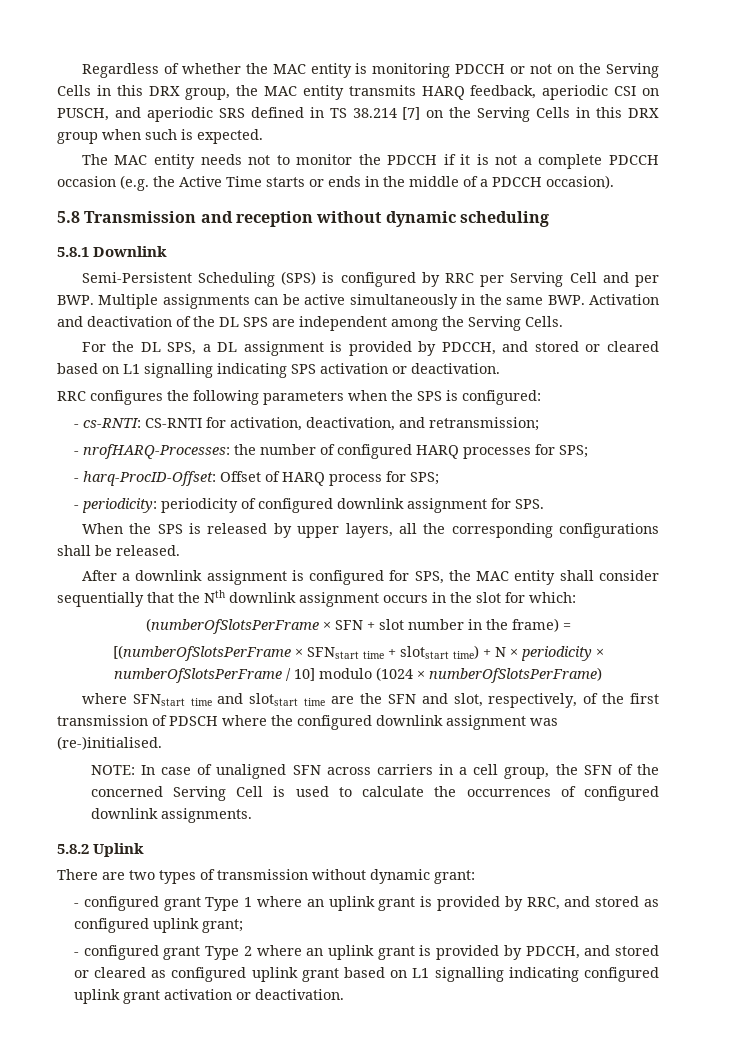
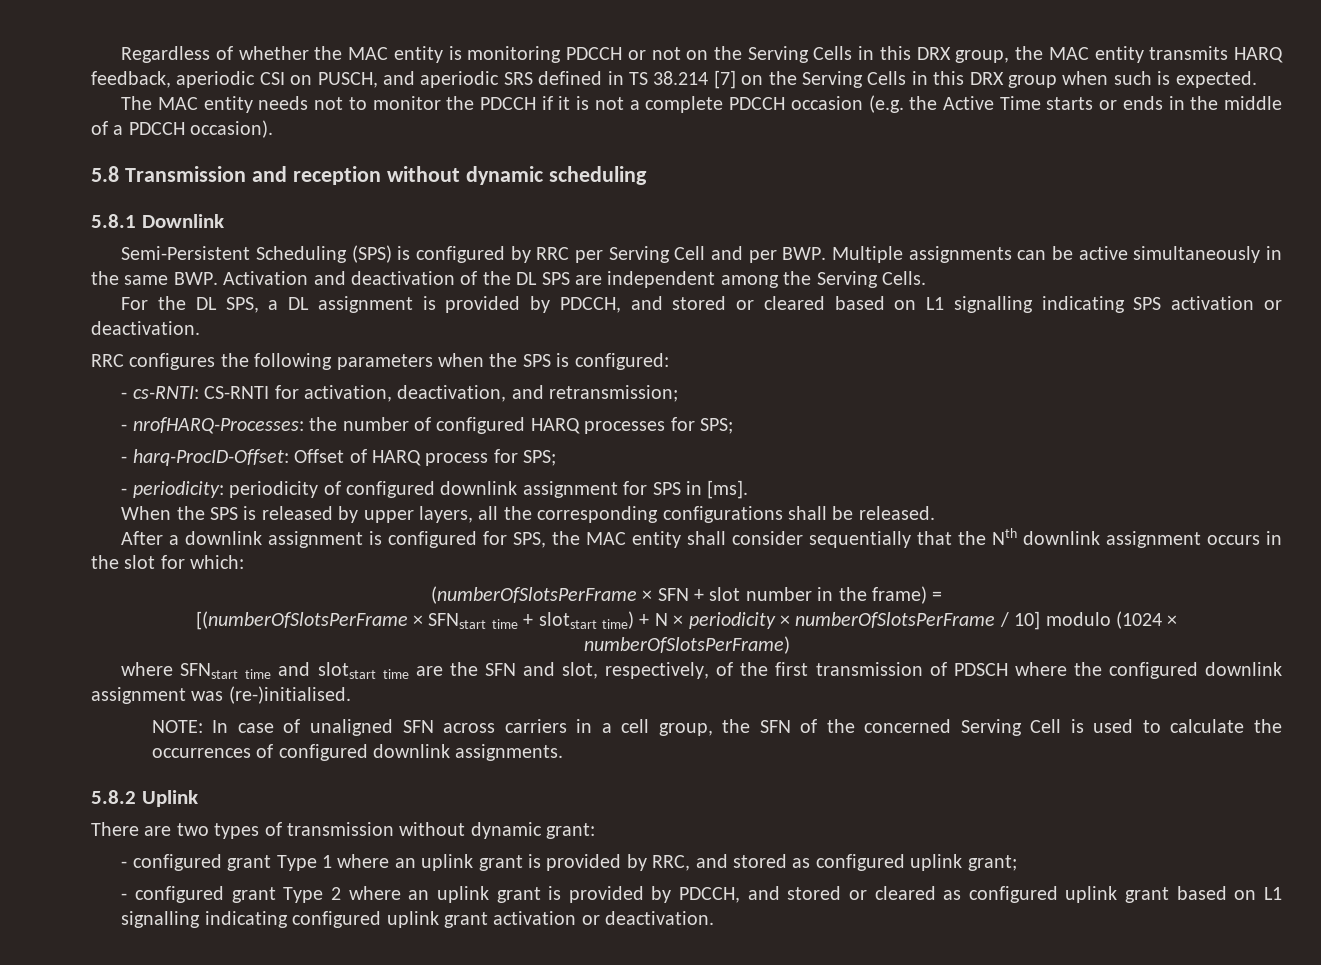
- - periodicity: periodicity of configured downlink assignment for SPS.
+ - periodicity: periodicity of configured downlink assignment for SPS in [ms].

